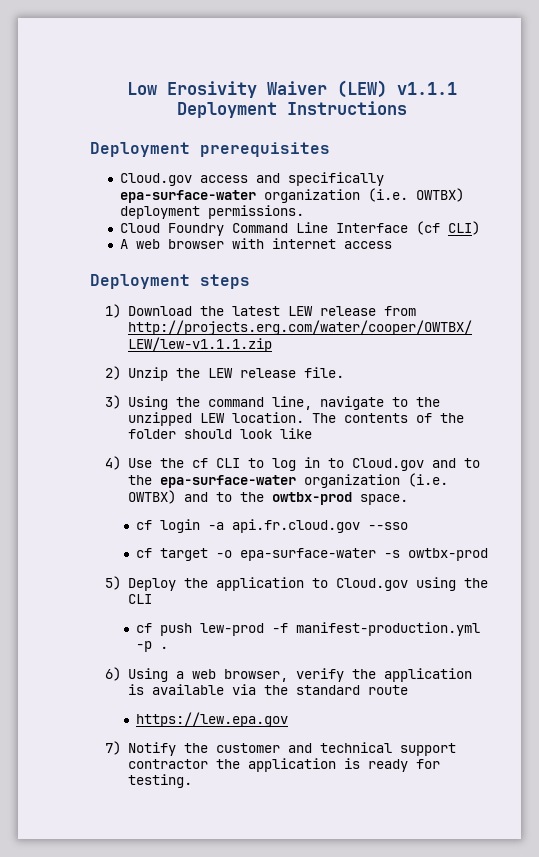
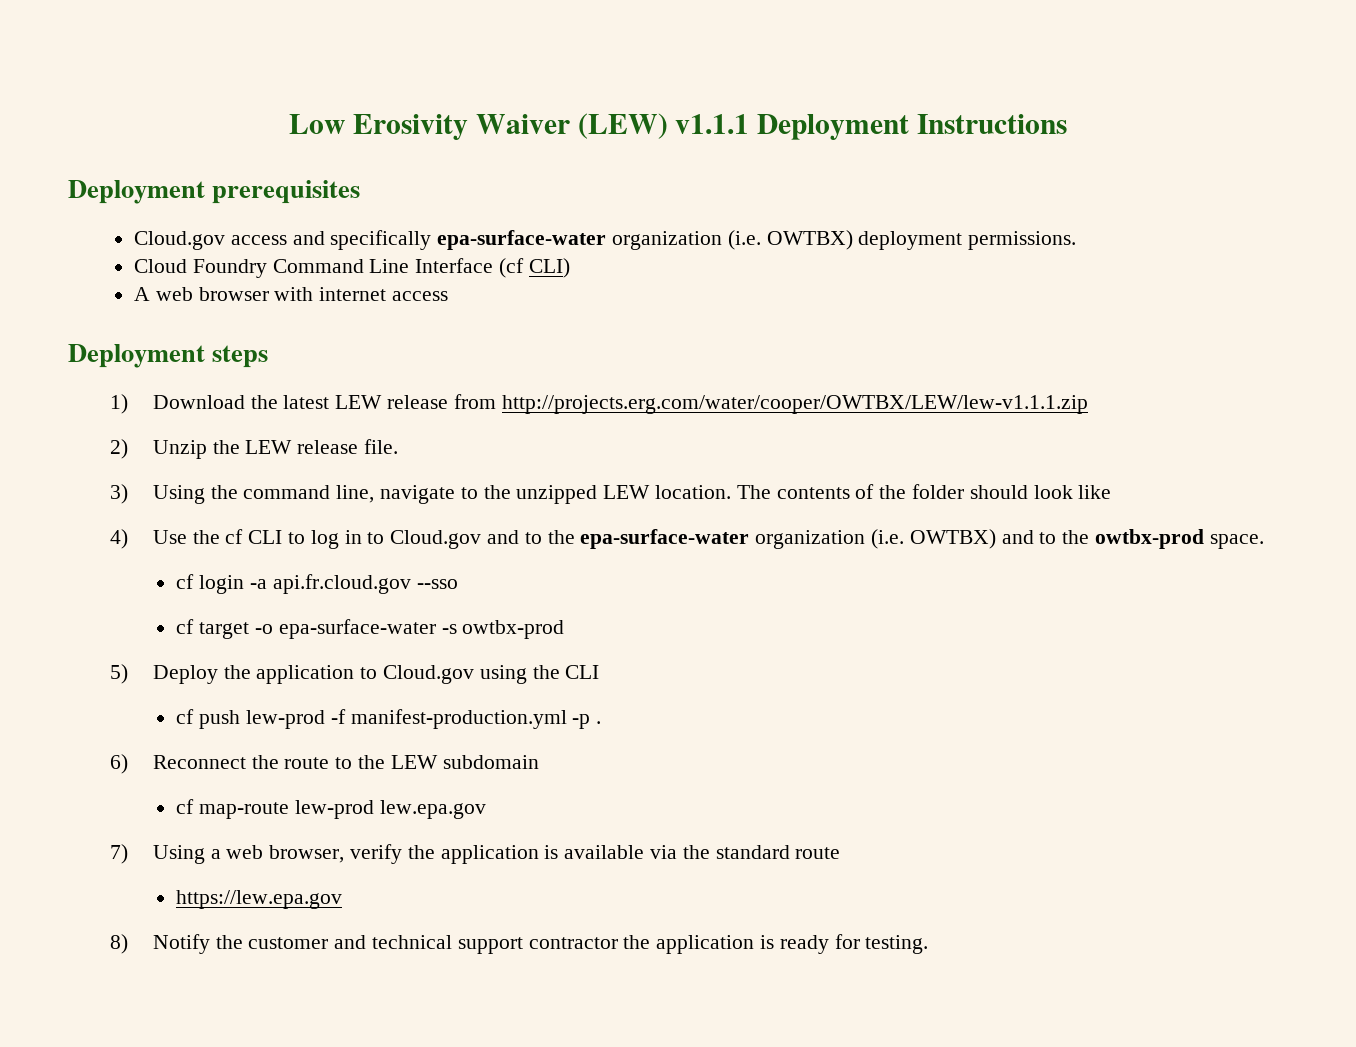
- 6) Using a web browser, verify the application is available via the standard route
+ 6) Reconnect the route to the LEW subdomain
+ cf map-route lew-prod lew.epa.gov
+ 7) Using a web browser, verify the application is available via the standard route
- 7) Notify the customer and technical support contractor the application is ready for testing.
+ 8) Notify the customer and technical support contractor the application is ready for testing.

